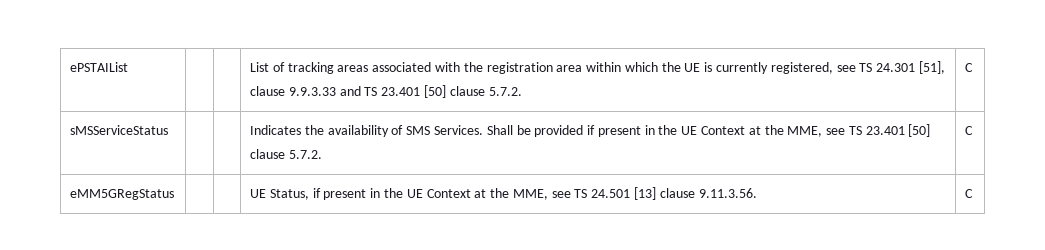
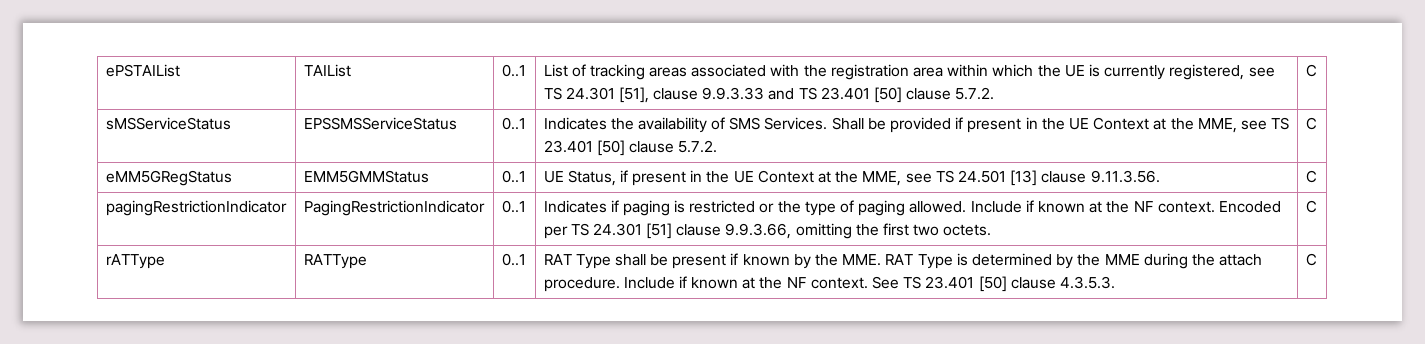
- ePSTAIList | | | List of tracking areas associated with the registration area within which the UE is currently registered, see TS 24.301 [51], clause 9.9.3.33 and TS 23.401 [50] clause 5.7.2. | C
+ ePSTAIList | TAIList | 0..1 | List of tracking areas associated with the registration area within which the UE is currently registered, see TS 24.301 [51], clause 9.9.3.33 and TS 23.401 [50] clause 5.7.2. | C
- sMSServiceStatus | | | Indicates the availability of SMS Services. Shall be provided if present in the UE Context at the MME, see TS 23.401 [50] clause 5.7.2. | C
+ sMSServiceStatus | EPSSMSServiceStatus | 0..1 | Indicates the availability of SMS Services. Shall be provided if present in the UE Context at the MME, see TS 23.401 [50] clause 5.7.2. | C
- eMM5GRegStatus | | | UE Status, if present in the UE Context at the MME, see TS 24.501 [13] clause 9.11.3.56. | C
+ eMM5GRegStatus | EMM5GMMStatus | 0..1 | UE Status, if present in the UE Context at the MME, see TS 24.501 [13] clause 9.11.3.56. | C
+ pagingRestrictionIndicator | PagingRestrictionIndicator | 0..1 | Indicates if paging is restricted or the type of paging allowed. Include if known at the NF context. Encoded per TS 24.301 [51] clause 9.9.3.66, omitting the first two octets. | C
+ rATType | RATType | 0..1 | RAT Type shall be present if known by the MME. RAT Type is determined by the MME during the attach procedure. Include if known at the NF context. See TS 23.401 [50] clause 4.3.5.3. | C

